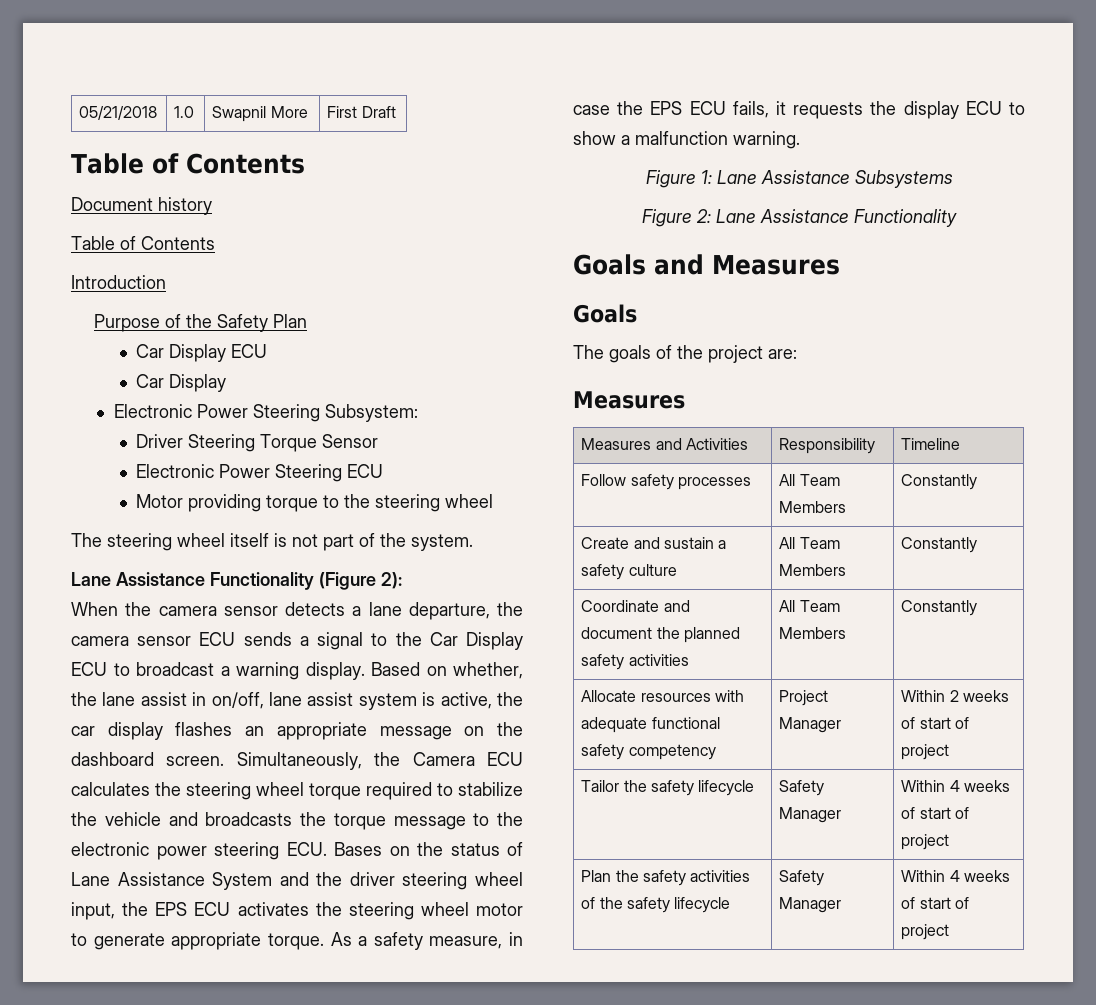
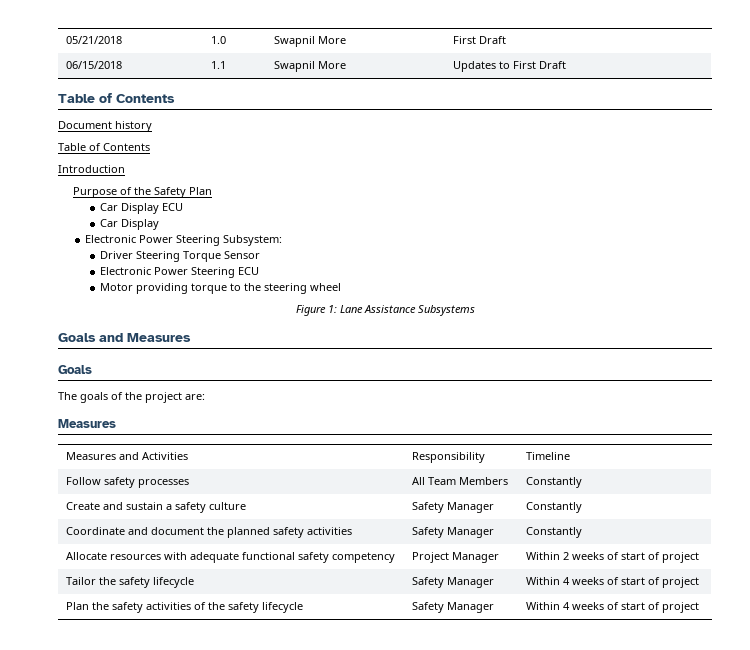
+ 06/15/2018 | 1.1 | Swapnil More | Updates to First Draft
- The steering wheel itself is not part of the system.
- Lane Assistance Functionality (Figure 2):
- When the camera sensor detects a lane departure, the camera sensor ECU sends a signal to the Car Display ECU to broadcast a warning display. Based on whether, the lane assist in on/off, lane assist system is active, the car display flashes an appropriate message on the dashboard screen. Simultaneously, the Camera ECU calculates the steering wheel torque required to stabilize the vehicle and broadcasts the torque message to the electronic power steering ECU. Bases on the status of Lane Assistance System and the driver steering wheel input, the EPS ECU activates the steering wheel motor to generate appropriate torque. As a safety measure, in case the EPS ECU fails, it requests the display ECU to show a malfunction warning.
- Figure 2: Lane Assistance Functionality
- Create and sustain a safety culture | All Team Members | Constantly
+ Create and sustain a safety culture | Safety Manager | Constantly
- Coordinate and document the planned safety activities | All Team Members | Constantly
+ Coordinate and document the planned safety activities | Safety Manager | Constantly

